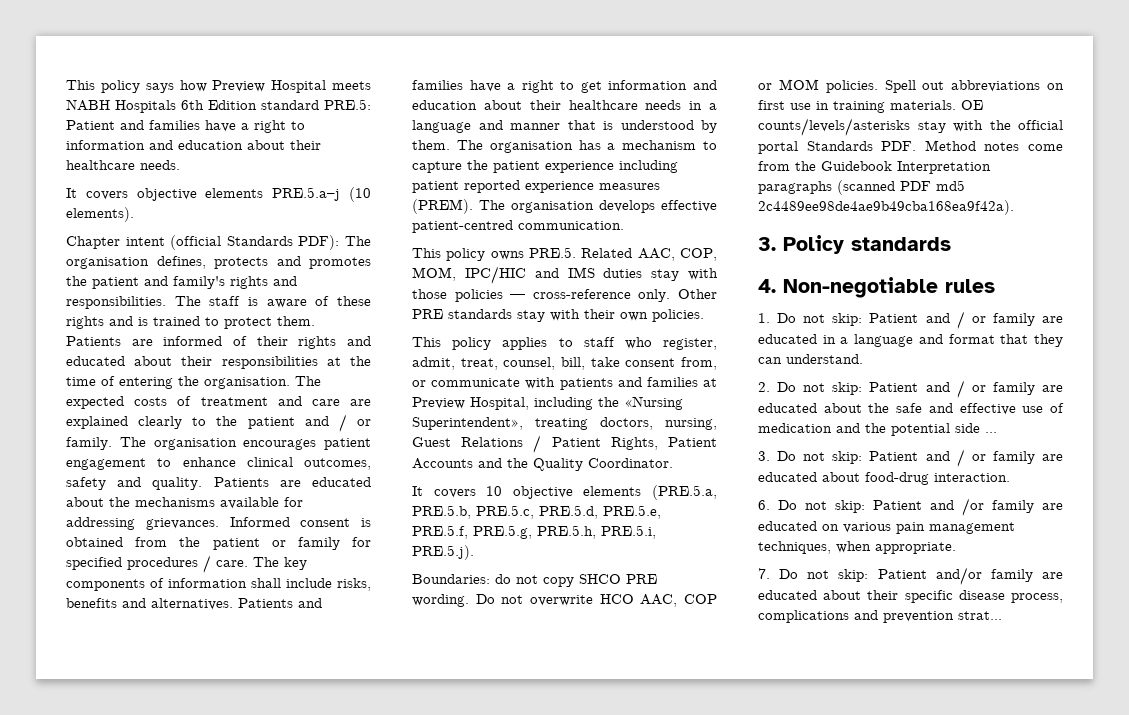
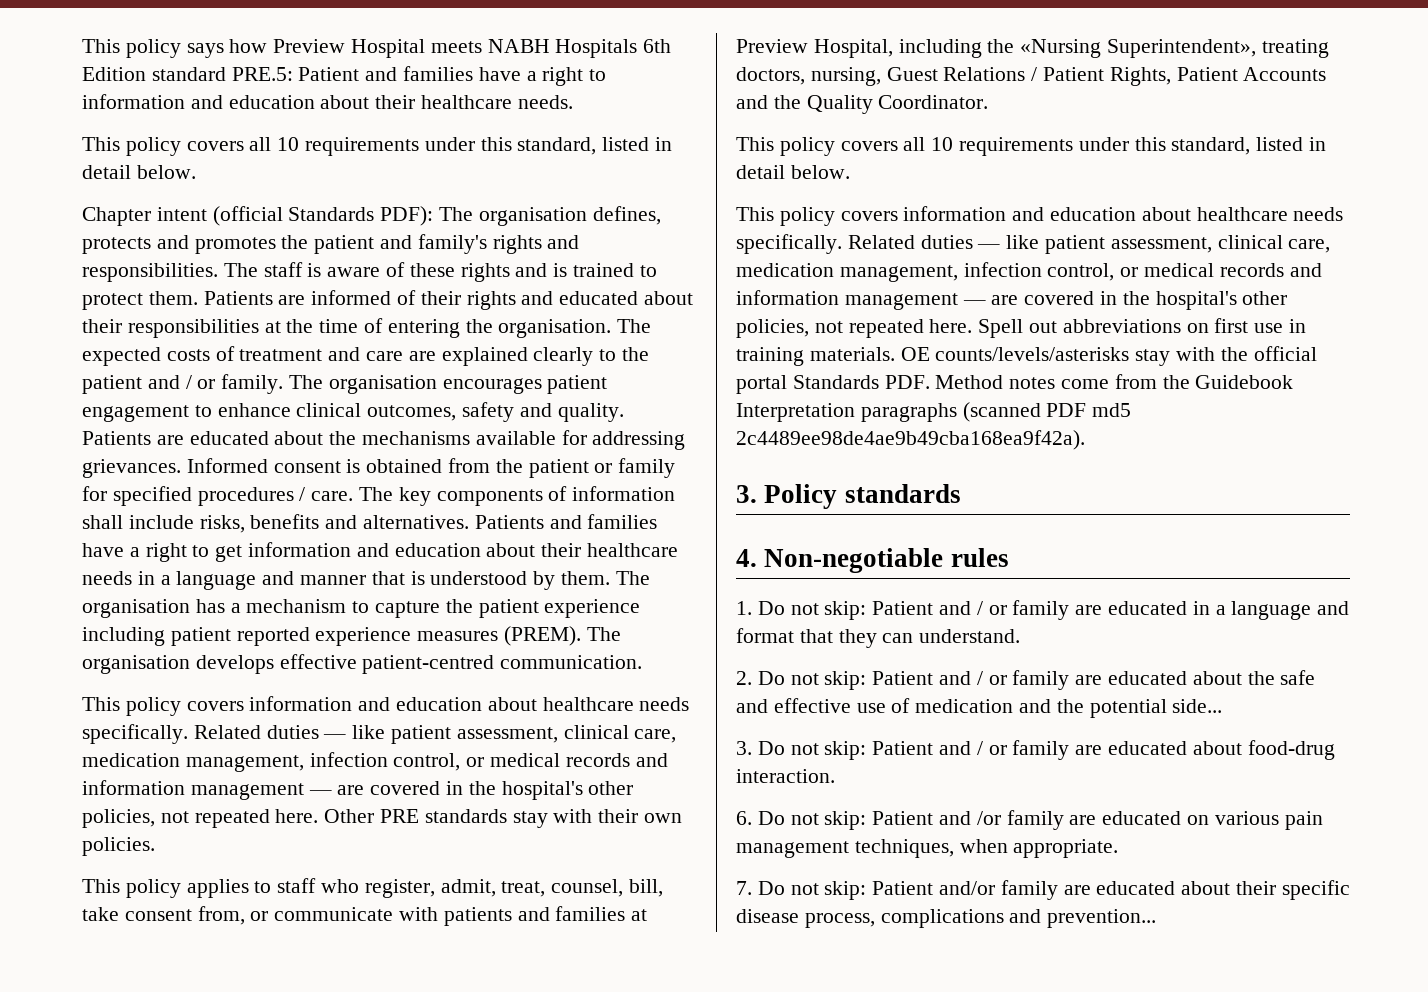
  This policy says how Preview Hospital meets NABH Hospitals 6th Edition standard PRE.5: Patient and families have a right to information and education about their healthcare needs.
- It covers objective elements PRE.5.a–j (10 elements).
+ This policy covers all 10 requirements under this standard, listed in detail below.
  The organisation develops effective patient-centred communication.
- This policy owns PRE.5. Related AAC, COP, MOM, IPC/HIC and IMS duties stay with those policies — cross-reference only.
+ This policy covers information and education about healthcare needs specifically. Related duties — like patient assessment, clinical care, medication management, infection control, or medical records and information management — are covered in the hospital's other policies, not repeated here.
  This policy applies to staff who register, admit, treat, counsel, bill, take consent from, or communicate with patients and families at Preview Hospital, including the «Nursing Superintendent», treating doctors, nursing, Guest Relations / Patient Rights, Patient Accounts and the Quality Coordinator.
- It covers 10 objective elements (PRE.5.a, PRE.5.b, PRE.5.c, PRE.5.d, PRE.5.e, PRE.5.f, PRE.5.g, PRE.5.h, PRE.5.i, PRE.5.j).
- Boundaries: do not copy SHCO PRE wording. Do not overwrite HCO AAC, COP or MOM policies.
+ This policy covers all 10 requirements under this standard, listed in detail below.
+ This policy covers information and education about healthcare needs specifically. Related duties — like patient assessment, clinical care, medication management, infection control, or medical records and information management — are covered in the hospital's other policies, not repeated here.
- 2. Do not skip: Patient and / or family are educated about the safe and effective use of medication and the potential side ...
+ 2. Do not skip: Patient and / or family are educated about the safe and effective use of medication and the potential side...
- 7. Do not skip: Patient and/or family are educated about their specific disease process, complications and prevention strat...
+ 7. Do not skip: Patient and/or family are educated about their specific disease process, complications and prevention...

